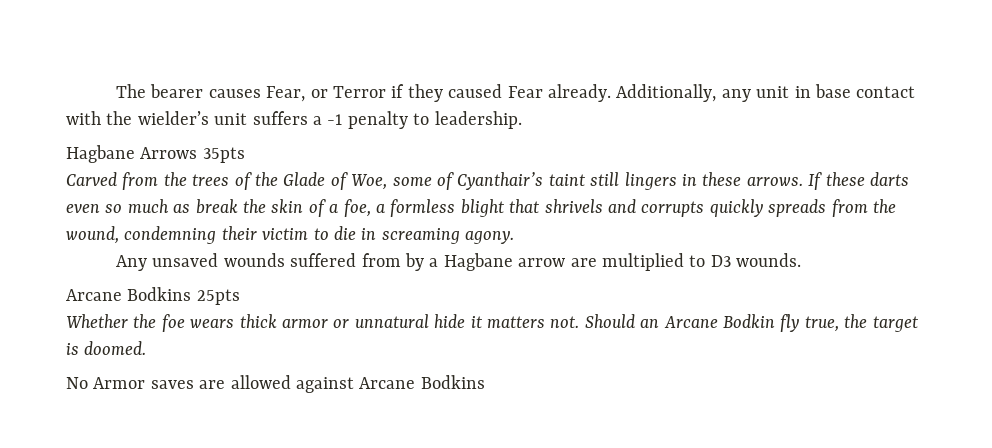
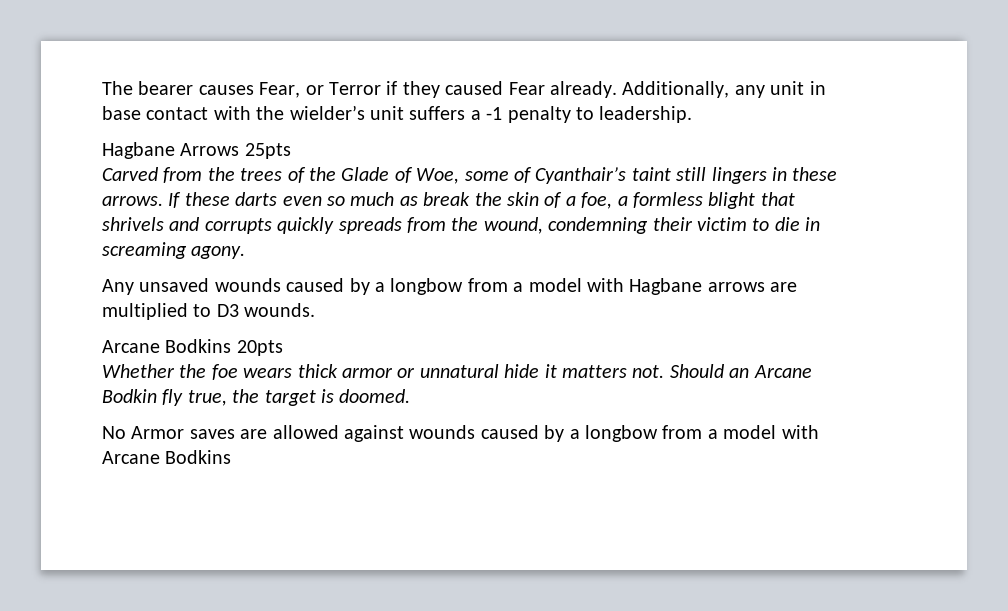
- Hagbane Arrows 35pts
+ Hagbane Arrows 25pts
- Any unsaved wounds suffered from by a Hagbane arrow are multiplied to D3 wounds.
+ Any unsaved wounds caused by a longbow from a model with Hagbane arrows are multiplied to D3 wounds.
- Arcane Bodkins 25pts
+ Arcane Bodkins 20pts
- No Armor saves are allowed against Arcane Bodkins
+ No Armor saves are allowed against wounds caused by a longbow from a model with Arcane Bodkins

